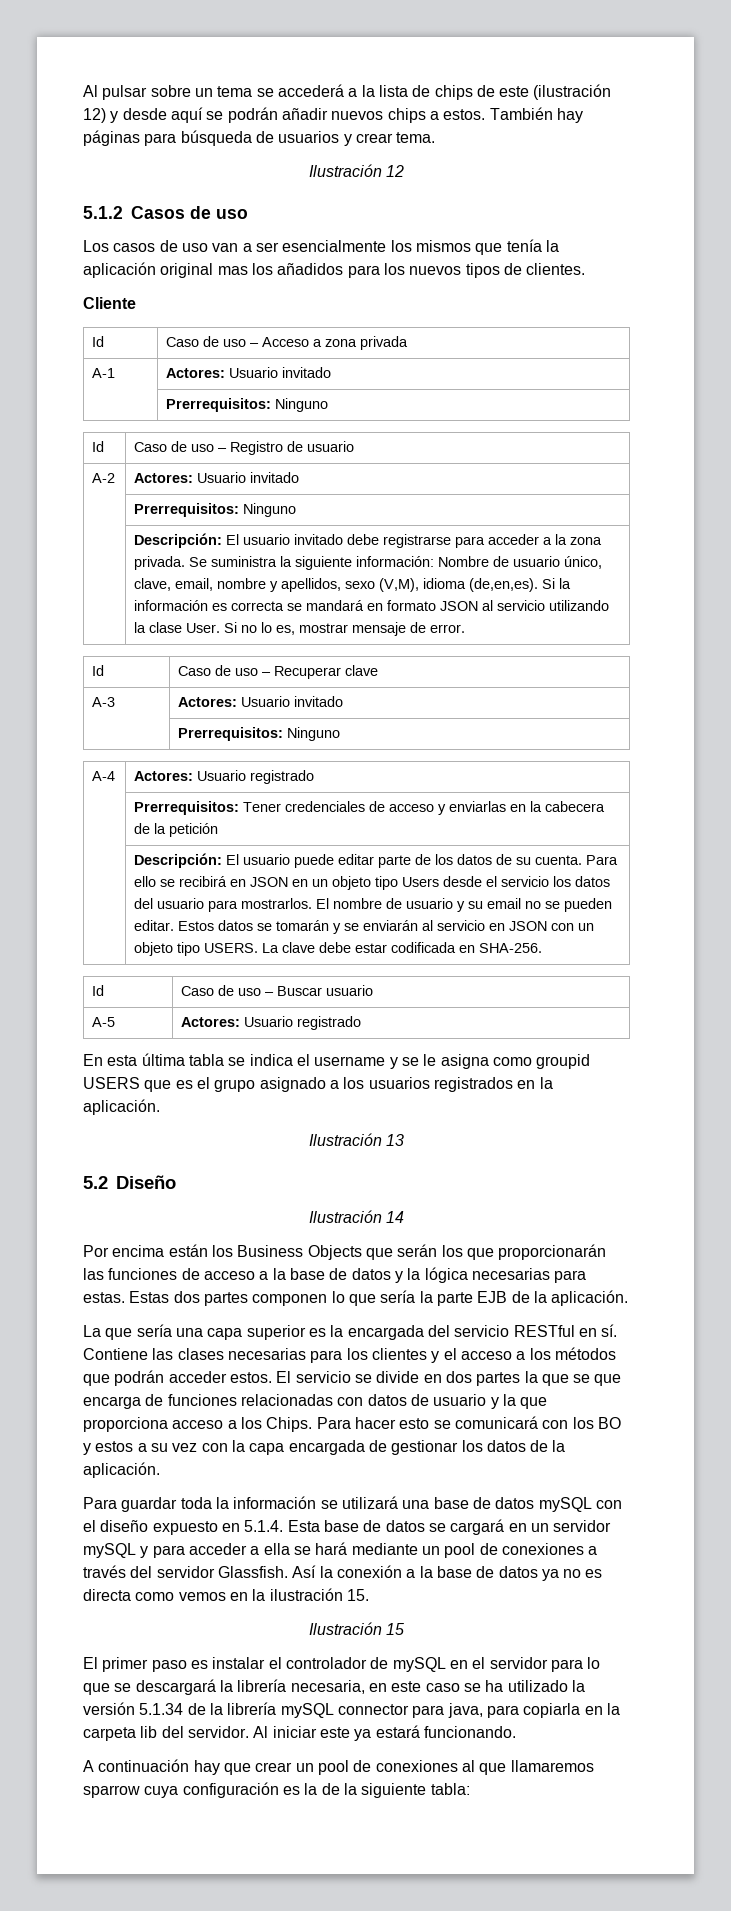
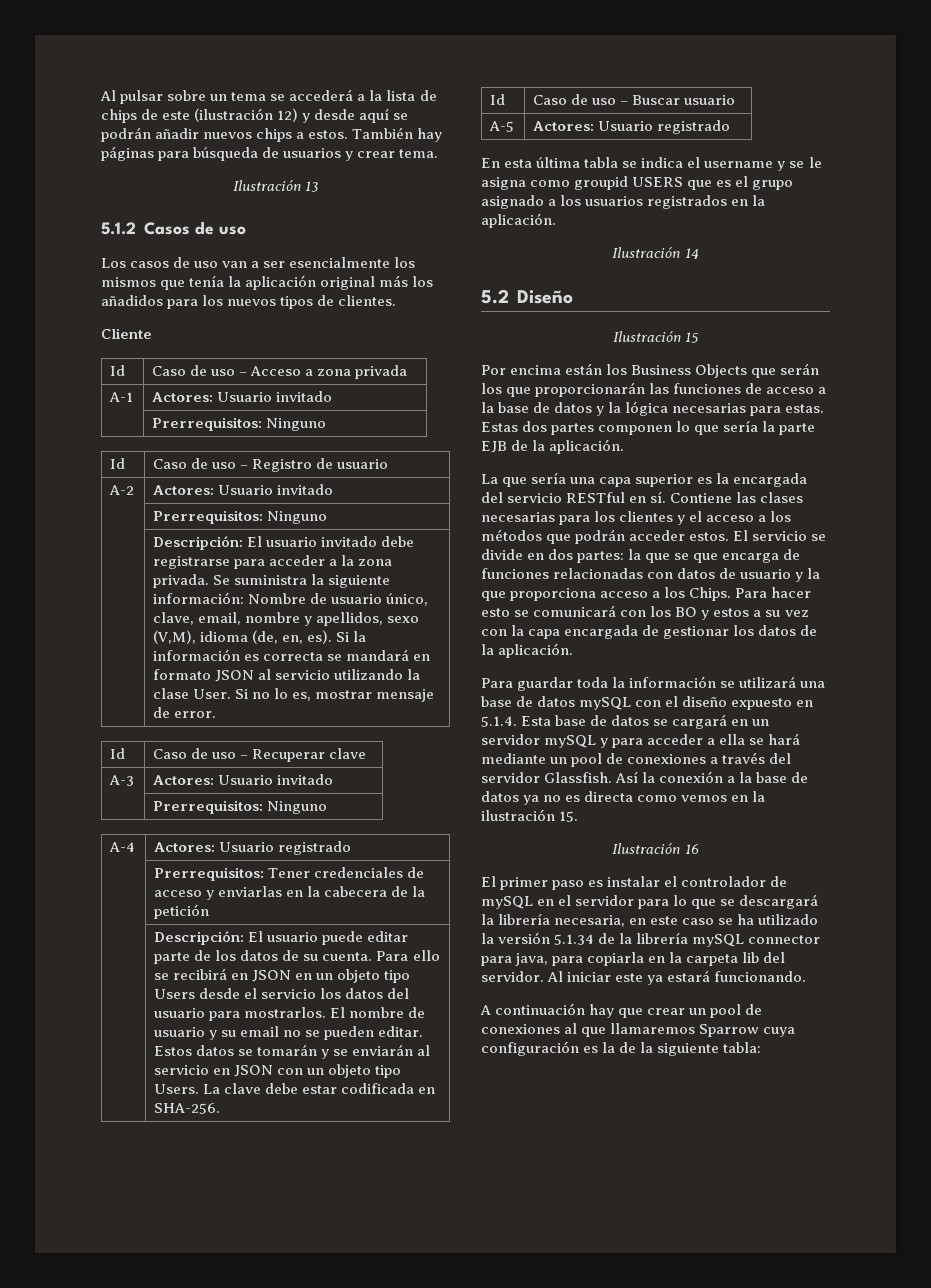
- Ilustración 12
+ Ilustración 13
- Los casos de uso van a ser esencialmente los mismos que tenía la aplicación original mas los añadidos para los nuevos tipos de clientes.
+ Los casos de uso van a ser esencialmente los mismos que tenía la aplicación original más los añadidos para los nuevos tipos de clientes.
- Se suministra la siguiente información: Nombre de usuario único, clave, email, nombre y apellidos, sexo (V,M), idioma (de,en,es).
+ Se suministra la siguiente información: Nombre de usuario único, clave, email, nombre y apellidos, sexo (V,M), idioma (de, en, es).
- Estos datos se tomarán y se enviarán al servicio en JSON con un objeto tipo USERS.
+ Estos datos se tomarán y se enviarán al servicio en JSON con un objeto tipo Users.
- Ilustración 13
+ Ilustración 14
- Ilustración 14
+ Ilustración 15
- El servicio se divide en dos partes la que se que encarga de funciones relacionadas con datos de usuario y la que proporciona acceso a los Chips.
+ El servicio se divide en dos partes: la que se que encarga de funciones relacionadas con datos de usuario y la que proporciona acceso a los Chips.
- Ilustración 15
+ Ilustración 16
- A continuación hay que crear un pool de conexiones al que llamaremos sparrow cuya configuración es la de la siguiente tabla:
+ A continuación hay que crear un pool de conexiones al que llamaremos Sparrow cuya configuración es la de la siguiente tabla:

